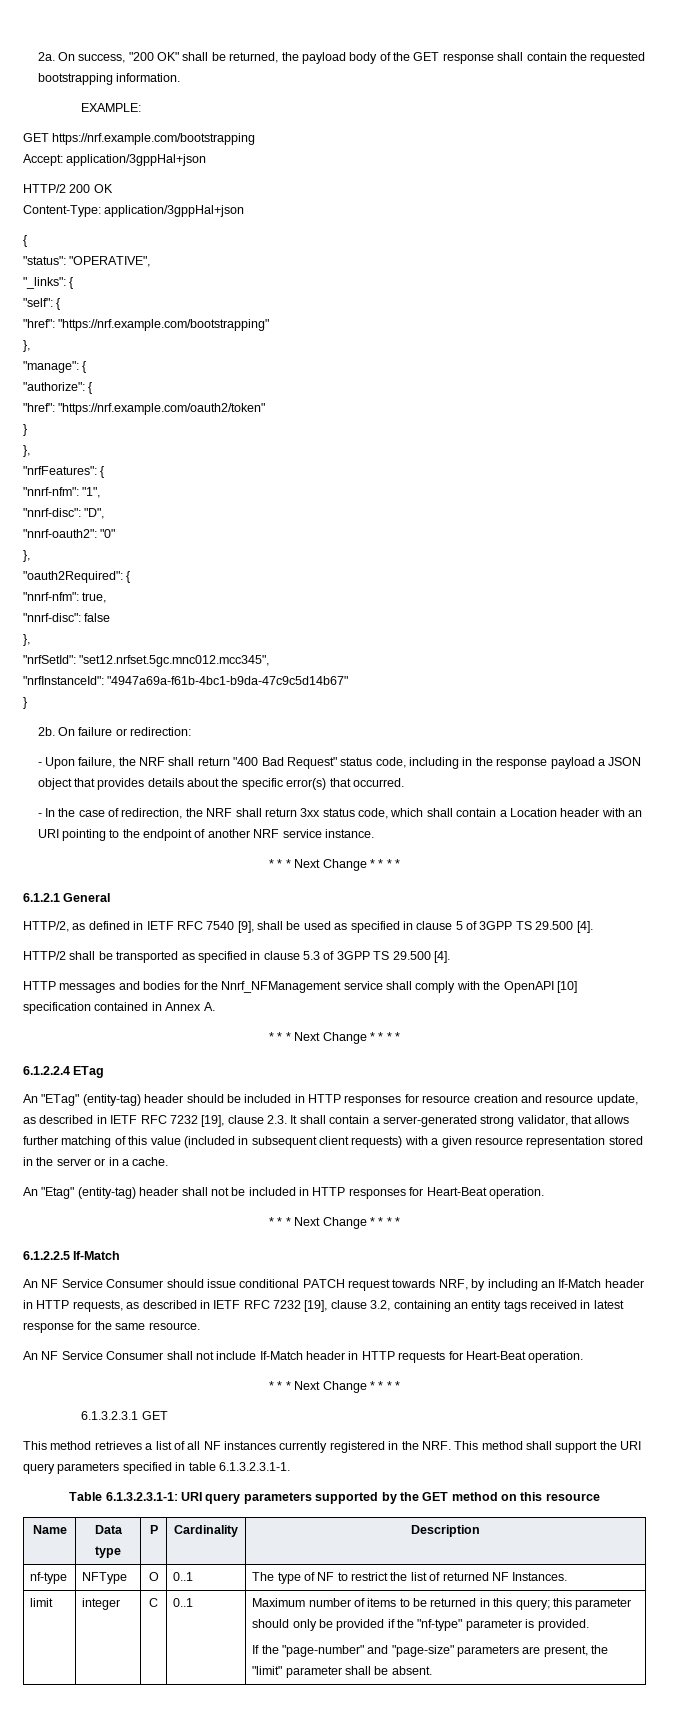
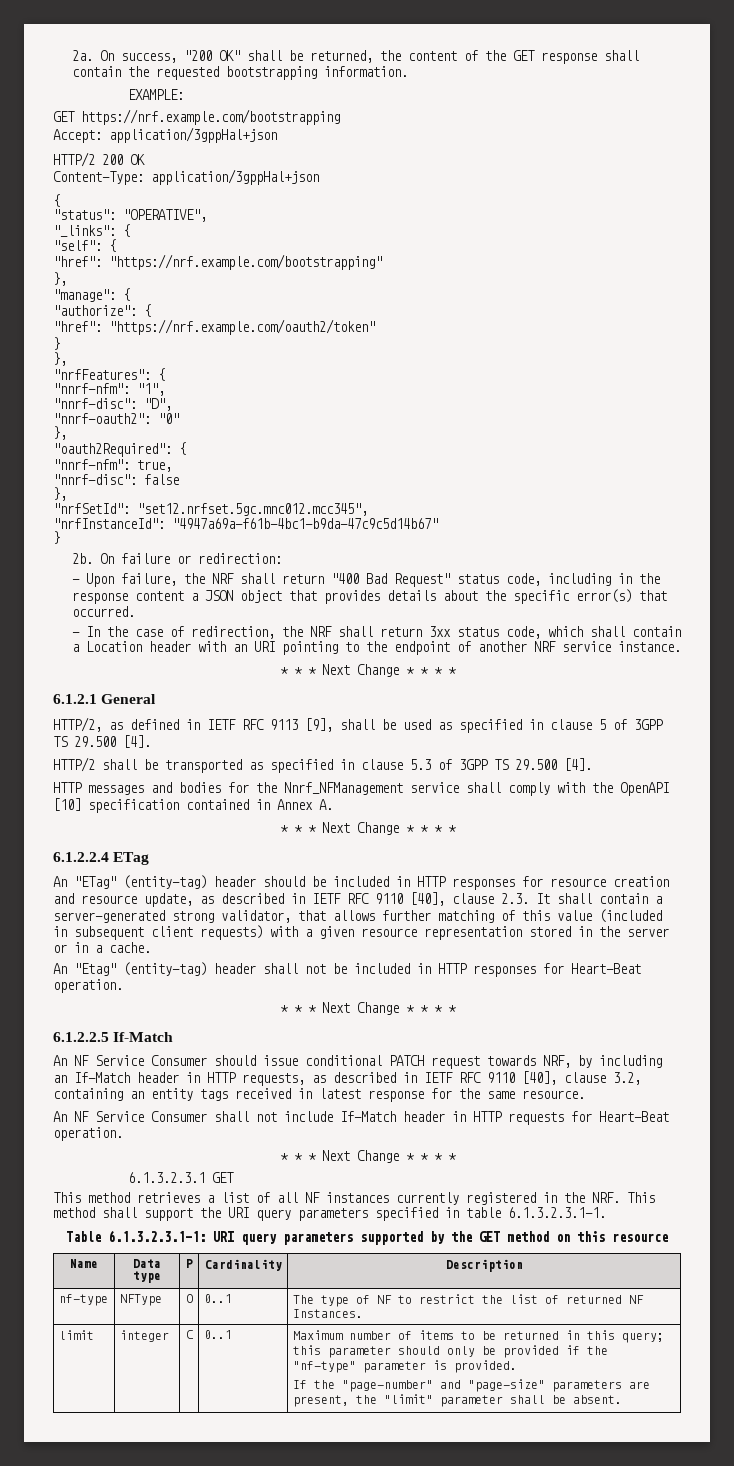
- On success, "200 OK" shall be returned, the payload body of the GET response shall contain the requested bootstrapping information.
+ On success, "200 OK" shall be returned, the content of the GET response shall contain the requested bootstrapping information.
- - Upon failure, the NRF shall return "400 Bad Request" status code, including in the response payload a JSON object that provides details about the specific error(s) that occurred.
+ - Upon failure, the NRF shall return "400 Bad Request" status code, including in the response content a JSON object that provides details about the specific error(s) that occurred.
- HTTP/2, as defined in IETF RFC 7540 [9], shall be used as specified in clause 5 of 3GPP TS 29.500 [4].
+ HTTP/2, as defined in IETF RFC 9113 [9], shall be used as specified in clause 5 of 3GPP TS 29.500 [4].
- An "ETag" (entity-tag) header should be included in HTTP responses for resource creation and resource update, as described in IETF RFC 7232 [19], clause 2.3. It shall contain a server-generated strong validator, that allows further matching of this value (included in subsequent client requests) with a given resource representation stored in the server or in a cache.
+ An "ETag" (entity-tag) header should be included in HTTP responses for resource creation and resource update, as described in IETF RFC 9110 [40], clause 2.3. It shall contain a server-generated strong validator, that allows further matching of this value (included in subsequent client requests) with a given resource representation stored in the server or in a cache.
- An NF Service Consumer should issue conditional PATCH request towards NRF, by including an If-Match header in HTTP requests, as described in IETF RFC 7232 [19], clause 3.2, containing an entity tags received in latest response for the same resource.
+ An NF Service Consumer should issue conditional PATCH request towards NRF, by including an If-Match header in HTTP requests, as described in IETF RFC 9110 [40], clause 3.2, containing an entity tags received in latest response for the same resource.

